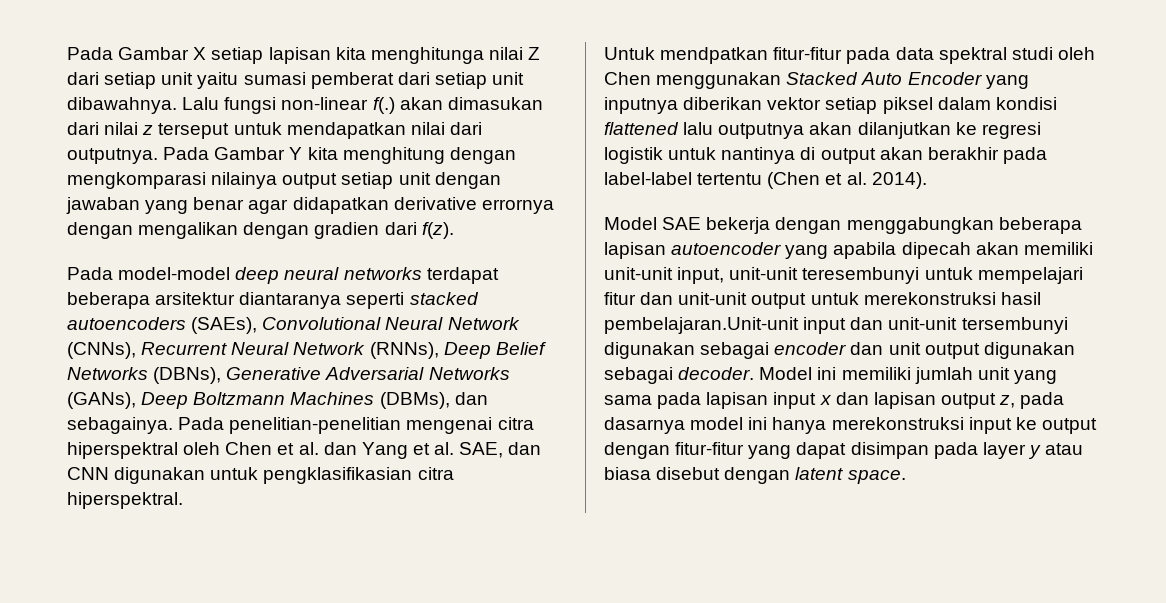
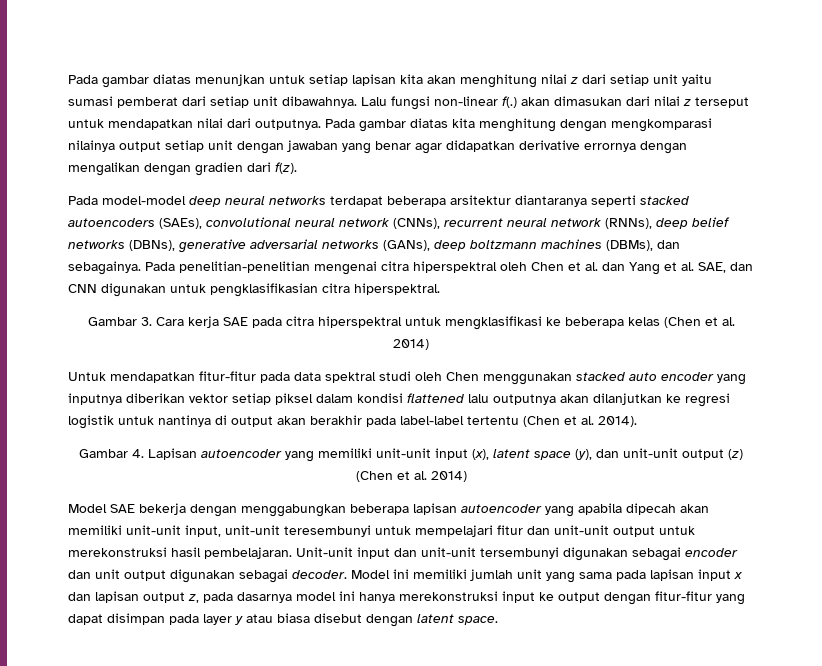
- Pada Gambar X setiap lapisan kita menghitunga nilai Z dari setiap unit yaitu sumasi pemberat dari setiap unit dibawahnya.
+ Pada gambar diatas menunjkan untuk setiap lapisan kita akan menghitung nilai z dari setiap unit yaitu sumasi pemberat dari setiap unit dibawahnya.
- Pada Gambar Y kita menghitung dengan mengkomparasi nilainya output setiap unit dengan jawaban yang benar agar didapatkan derivative errornya dengan mengalikan dengan gradien dari f(z).
+ Pada gambar diatas kita menghitung dengan mengkomparasi nilainya output setiap unit dengan jawaban yang benar agar didapatkan derivative errornya dengan mengalikan dengan gradien dari f(z).
- Pada model-model deep neural networks terdapat beberapa arsitektur diantaranya seperti stacked autoencoders (SAEs), Convolutional Neural Network (CNNs), Recurrent Neural Network (RNNs), Deep Belief Networks (DBNs), Generative Adversarial Networks (GANs), Deep Boltzmann Machines (DBMs), dan sebagainya.
+ Pada model-model deep neural networks terdapat beberapa arsitektur diantaranya seperti stacked autoencoders (SAEs), convolutional neural network (CNNs), recurrent neural network (RNNs), deep belief networks (DBNs), generative adversarial networks (GANs), deep boltzmann machines (DBMs), dan sebagainya.
+ Gambar 3. Cara kerja SAE pada citra hiperspektral untuk mengklasifikasi ke beberapa kelas (Chen et al. 2014)
- Untuk mendpatkan fitur-fitur pada data spektral studi oleh Chen menggunakan Stacked Auto Encoder yang inputnya diberikan vektor setiap piksel dalam kondisi flattened lalu outputnya akan dilanjutkan ke regresi logistik untuk nantinya di output akan berakhir pada label-label tertentu (Chen et al. 2014).
+ Untuk mendapatkan fitur-fitur pada data spektral studi oleh Chen menggunakan stacked auto encoder yang inputnya diberikan vektor setiap piksel dalam kondisi flattened lalu outputnya akan dilanjutkan ke regresi logistik untuk nantinya di output akan berakhir pada label-label tertentu (Chen et al. 2014).
+ Gambar 4. Lapisan autoencoder yang memiliki unit-unit input (x), latent space (y), dan unit-unit output (z) (Chen et al. 2014)
- Model SAE bekerja dengan menggabungkan beberapa lapisan autoencoder yang apabila dipecah akan memiliki unit-unit input, unit-unit teresembunyi untuk mempelajari fitur dan unit-unit output untuk merekonstruksi hasil pembelajaran.Unit-unit input dan unit-unit tersembunyi digunakan sebagai encoder dan unit output digunakan sebagai decoder.
+ Model SAE bekerja dengan menggabungkan beberapa lapisan autoencoder yang apabila dipecah akan memiliki unit-unit input, unit-unit teresembunyi untuk mempelajari fitur dan unit-unit output untuk merekonstruksi hasil pembelajaran. Unit-unit input dan unit-unit tersembunyi digunakan sebagai encoder dan unit output digunakan sebagai decoder.

